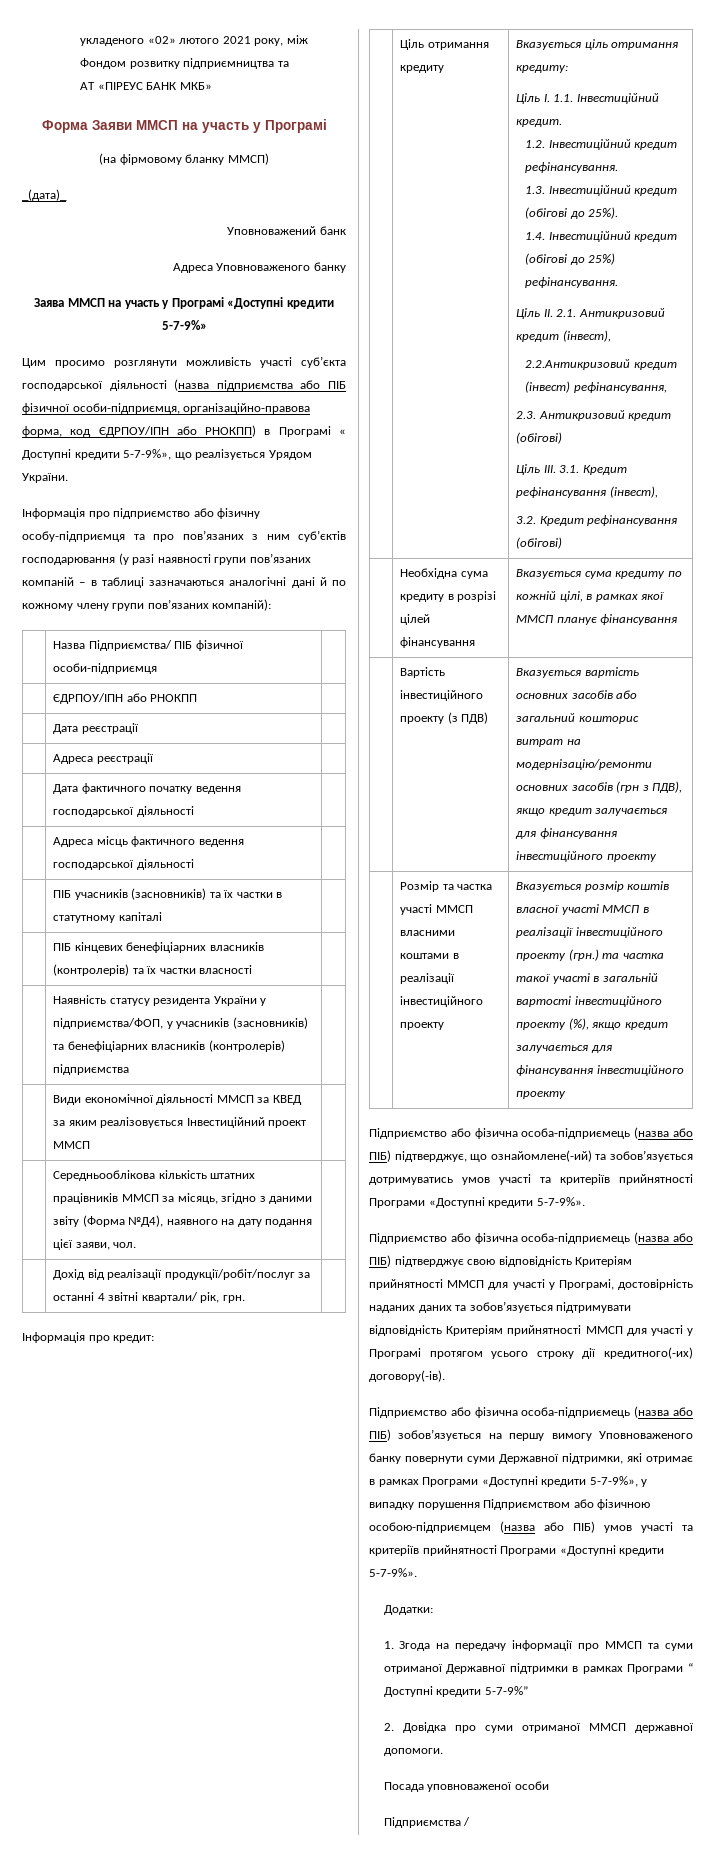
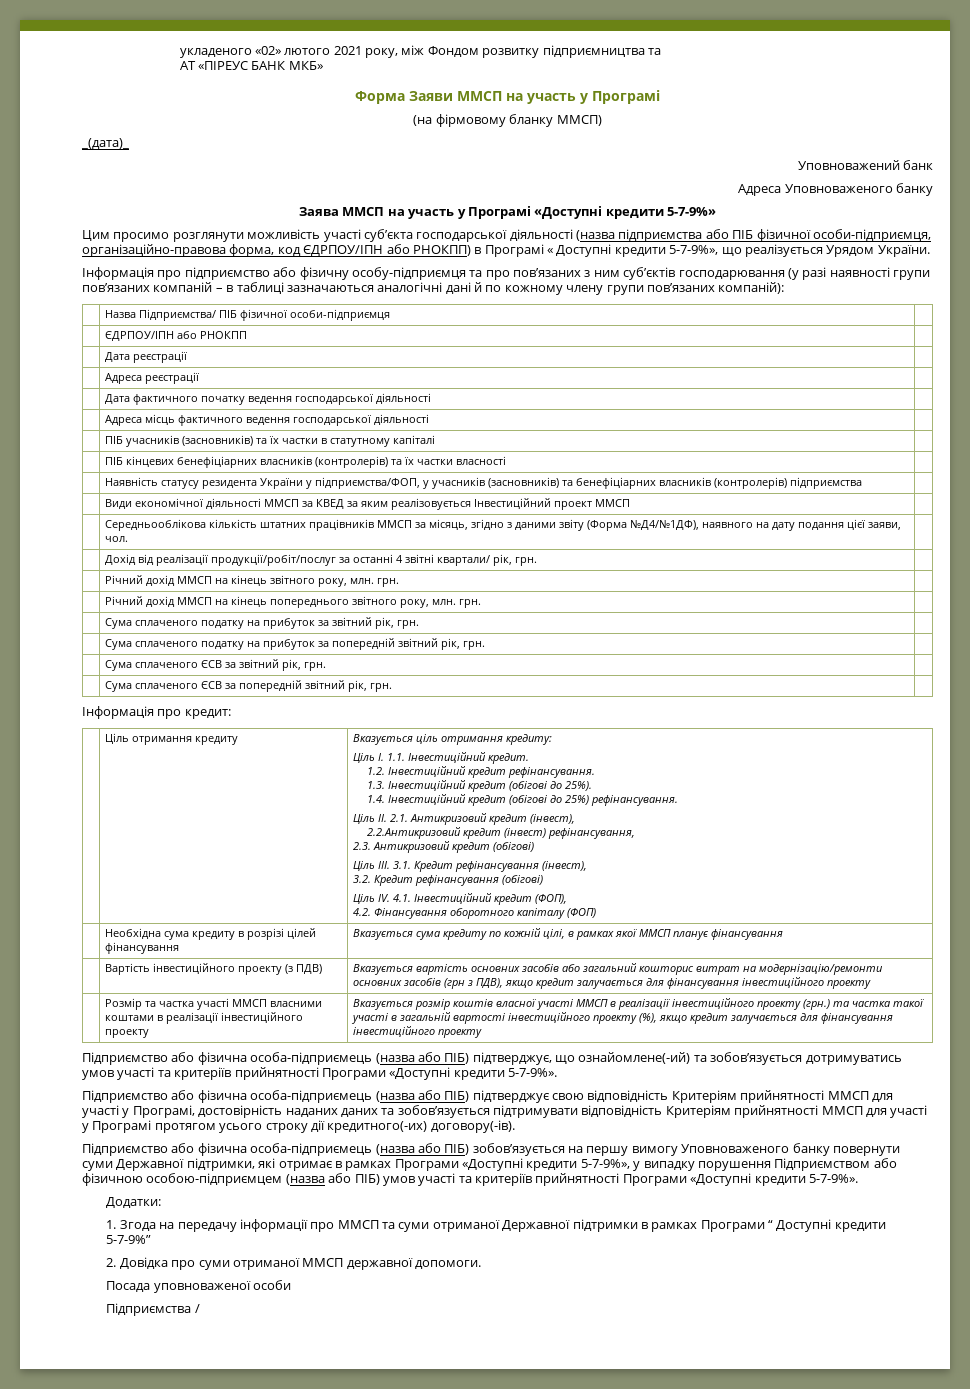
- | Середньооблікова кількість штатних працівників ММСП за місяць, згідно з даними звіту (Форма №Д4), наявного на дату подання цієї заяви, чол. |
+ | Середньооблікова кількість штатних працівників ММСП за місяць, згідно з даними звіту (Форма №Д4/№1ДФ), наявного на дату подання цієї заяви, чол. |
+ | Річний дохід ММСП на кінець звітного року, млн. грн. |
+ | Річний дохід ММСП на кінець попереднього звітного року, млн. грн. |
+ | Сума сплаченого податку на прибуток за звітний рік, грн. |
+ | Сума сплаченого податку на прибуток за попередній звітний рік, грн. |
+ | Сума сплаченого ЄСВ за звітний рік, грн. |
+ | Сума сплаченого ЄСВ за попередній звітний рік, грн. |
+ Ціль ІV. 4.1. Інвестиційний кредит (ФОП),
+ 4.2. Фінансування оборотного капіталу (ФОП)

